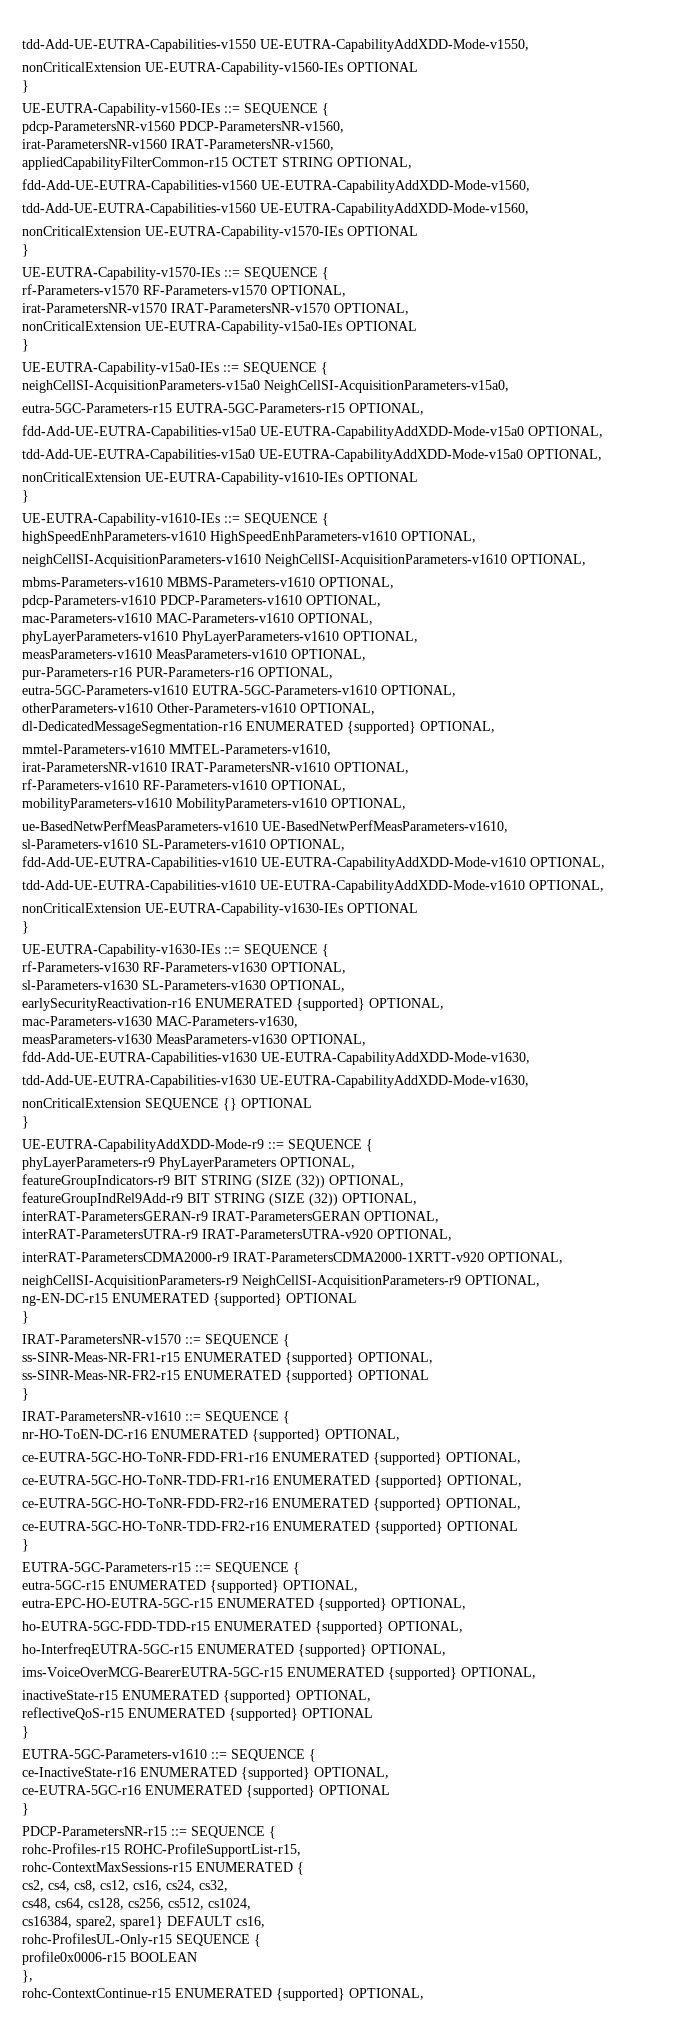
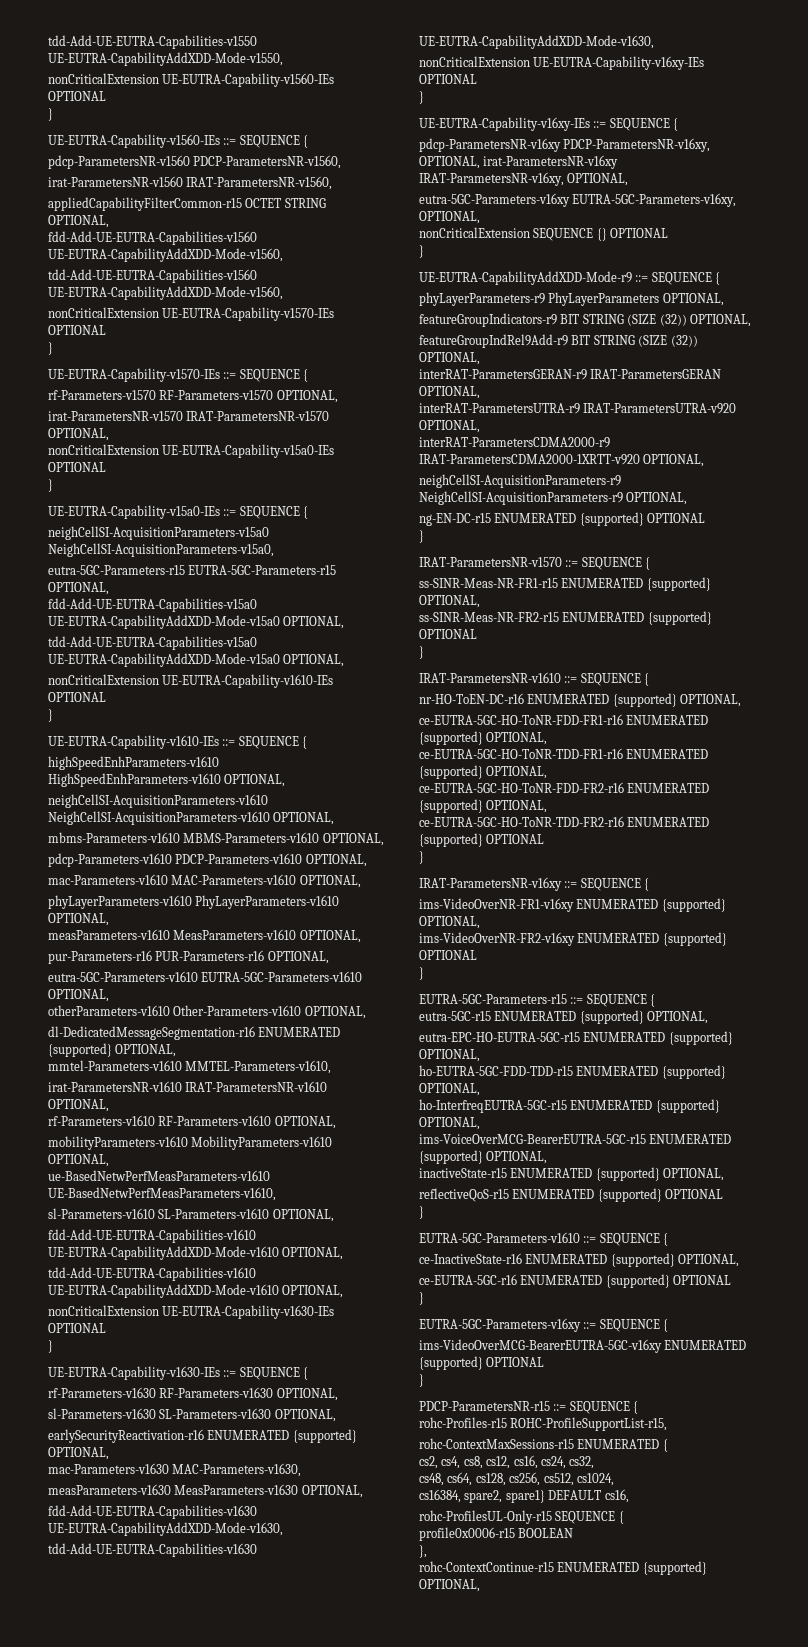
+ nonCriticalExtension UE-EUTRA-Capability-v16xy-IEs OPTIONAL
+ }
+ UE-EUTRA-Capability-v16xy-IEs ::= SEQUENCE {
+ pdcp-ParametersNR-v16xy PDCP-ParametersNR-v16xy, OPTIONAL, irat-ParametersNR-v16xy IRAT-ParametersNR-v16xy, OPTIONAL,
+ eutra-5GC-Parameters-v16xy EUTRA-5GC-Parameters-v16xy, OPTIONAL,
+ IRAT-ParametersNR-v16xy ::= SEQUENCE {
+ ims-VideoOverNR-FR1-v16xy ENUMERATED {supported} OPTIONAL,
+ ims-VideoOverNR-FR2-v16xy ENUMERATED {supported} OPTIONAL
+ }
+ EUTRA-5GC-Parameters-v16xy ::= SEQUENCE {
+ ims-VideoOverMCG-BearerEUTRA-5GC-v16xy ENUMERATED {supported} OPTIONAL
+ }

